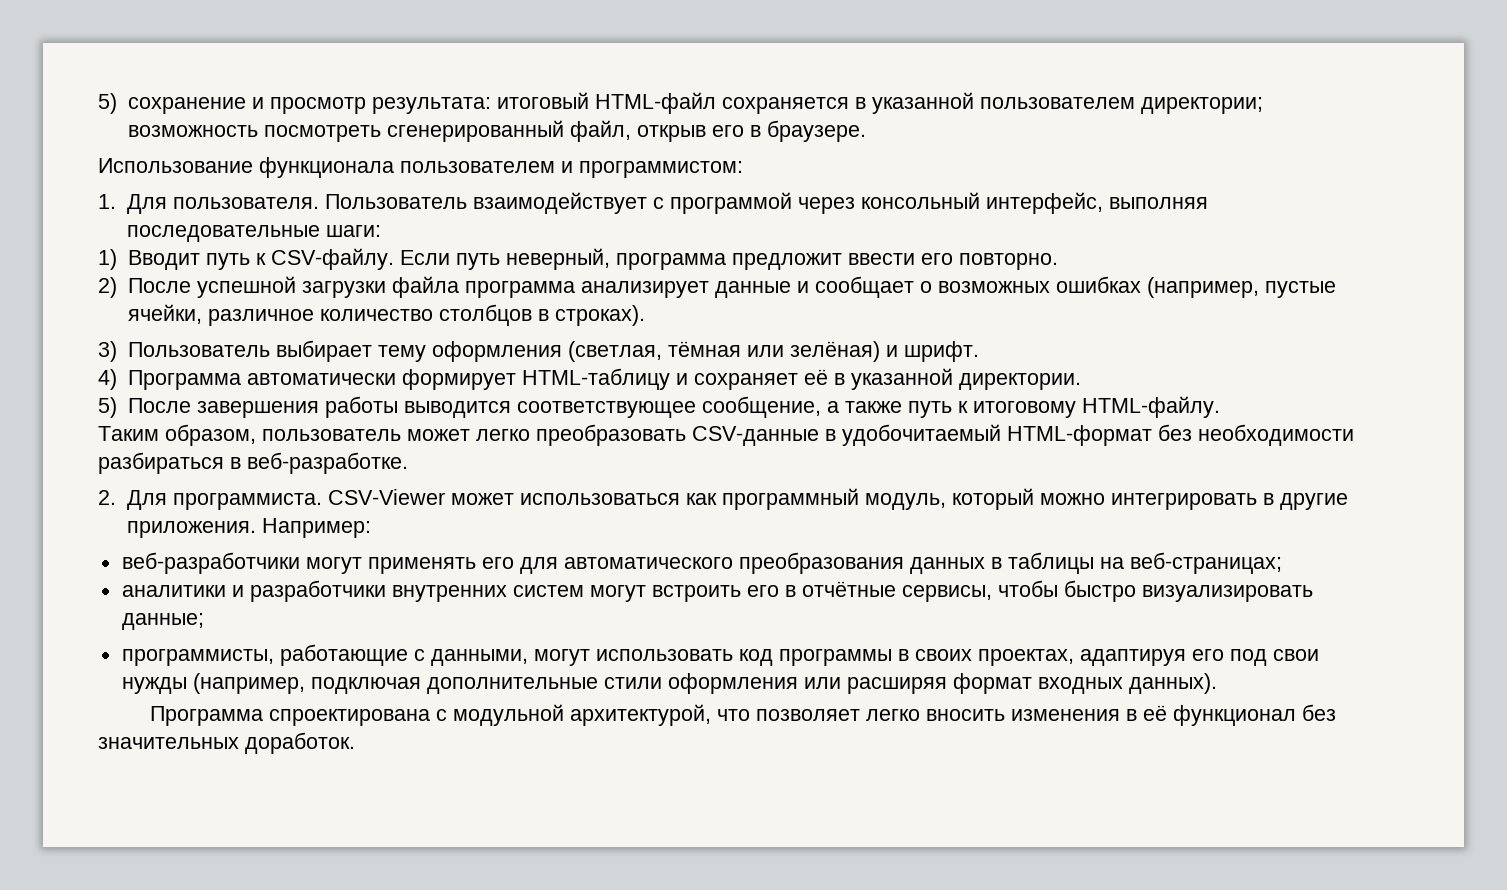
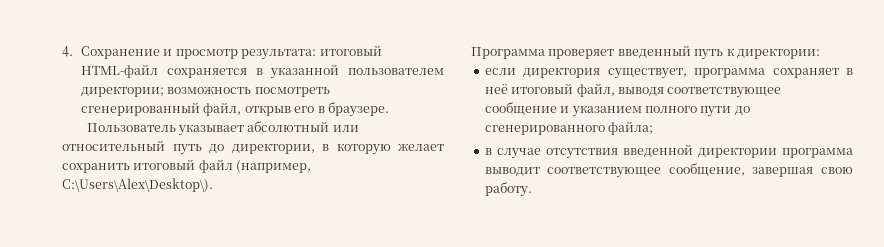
- 5) сохранение и просмотр результата: итоговый HTML-файл сохраняется в указанной пользователем директории; возможность посмотреть сгенерированный файл, открыв его в браузере.
+ 4. Сохранение и просмотр результата: итоговый HTML-файл сохраняется в указанной пользователем директории; возможность посмотреть сгенерированный файл, открыв его в браузере.
- Использование функционала пользователем и программистом:
- 1. Для пользователя. Пользователь взаимодействует с программой через консольный интерфейс, выполняя последовательные шаги:
- 1) Вводит путь к CSV-файлу. Если путь неверный, программа предложит ввести его повторно.
- 2) После успешной загрузки файла программа анализирует данные и сообщает о возможных ошибках (например, пустые ячейки, различное количество столбцов в строках).
- 3) Пользователь выбирает тему оформления (светлая, тёмная или зелёная) и шрифт.
- 4) Программа автоматически формирует HTML-таблицу и сохраняет её в указанной директории.
- 5) После завершения работы выводится соответствующее сообщение, а также путь к итоговому HTML-файлу.
- Таким образом, пользователь может легко преобразовать CSV-данные в удобочитаемый HTML-формат без необходимости разбираться в веб-разработке.
- 2. Для программиста. CSV-Viewer может использоваться как программный модуль, который можно интегрировать в другие приложения. Например:
- веб-разработчики могут применять его для автоматического преобразования данных в таблицы на веб-страницах;
- аналитики и разработчики внутренних систем могут встроить его в отчётные сервисы, чтобы быстро визуализировать данные;
- программисты, работающие с данными, могут использовать код программы в своих проектах, адаптируя его под свои нужды (например, подключая дополнительные стили оформления или расширяя формат входных данных).
- Программа спроектирована с модульной архитектурой, что позволяет легко вносить изменения в её функционал без значительных доработок.
+ Пользователь указывает абсолютный или относительный путь до директории, в которую желает сохранить итоговый файл (например, C:\Users\Alex\Desktop\).
+ Программа проверяет введенный путь к директории:
+ если директория существует, программа сохраняет в неё итоговый файл, выводя соответствующее сообщение и указанием полного пути до сгенерированного файла;
+ в случае отсутствия введенной директории программа выводит соответствующее сообщение, завершая свою работу.

